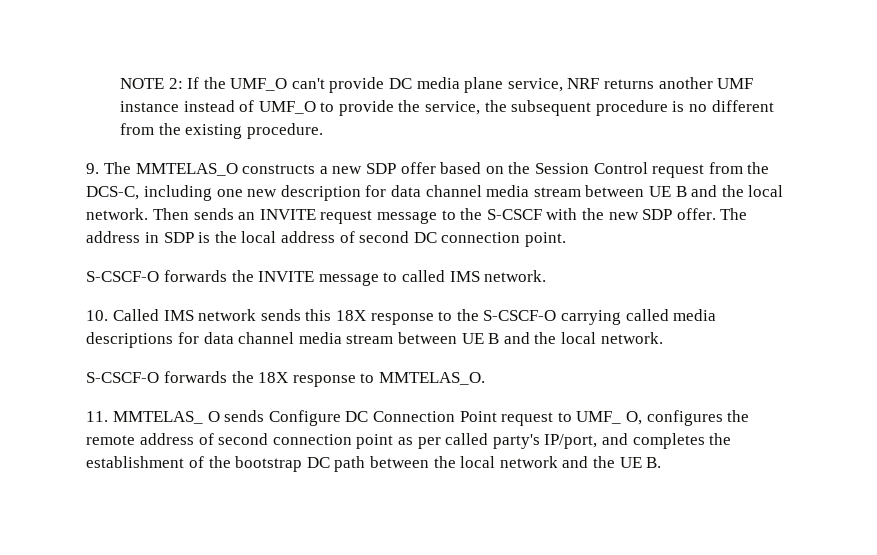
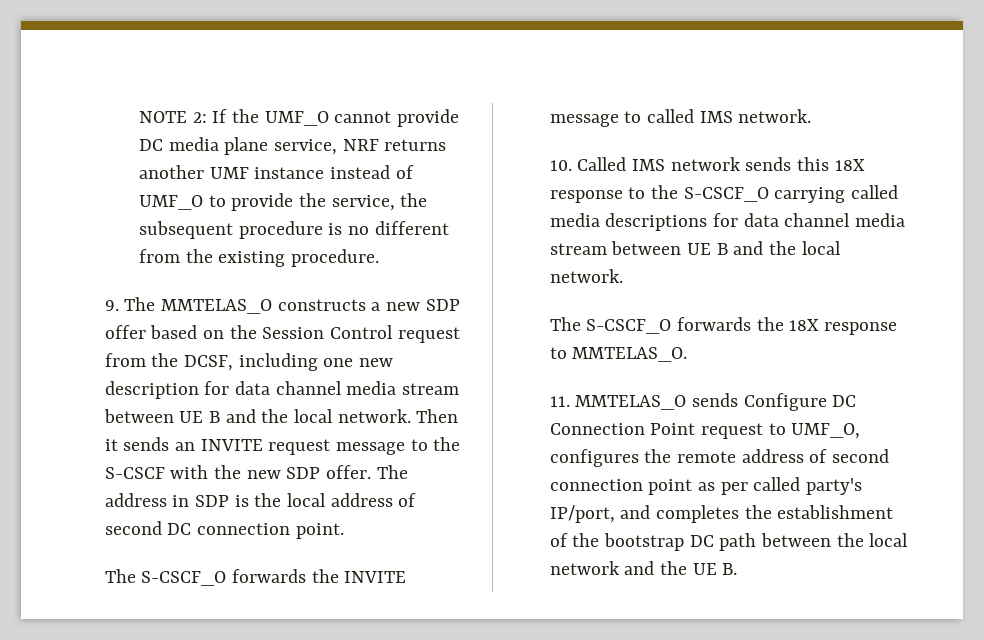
- NOTE 2: If the UMF_O can't provide DC media plane service, NRF returns another UMF instance instead of UMF_O to provide the service, the subsequent procedure is no different from the existing procedure.
+ NOTE 2: If the UMF_O cannot provide DC media plane service, NRF returns another UMF instance instead of UMF_O to provide the service, the subsequent procedure is no different from the existing procedure.
- 9. The MMTELAS_O constructs a new SDP offer based on the Session Control request from the DCS-C, including one new description for data channel media stream between UE B and the local network.
+ 9. The MMTELAS_O constructs a new SDP offer based on the Session Control request from the DCSF, including one new description for data channel media stream between UE B and the local network.
- Then sends an INVITE request message to the S-CSCF with the new SDP offer.
+ Then it sends an INVITE request message to the S-CSCF with the new SDP offer.
- S-CSCF-O forwards the INVITE message to called IMS network.
+ The S-CSCF_O forwards the INVITE message to called IMS network.
- 10. Called IMS network sends this 18X response to the S-CSCF-O carrying called media descriptions for data channel media stream between UE B and the local network.
+ 10. Called IMS network sends this 18X response to the S-CSCF_O carrying called media descriptions for data channel media stream between UE B and the local network.
- S-CSCF-O forwards the 18X response to MMTELAS_O.
+ The S-CSCF_O forwards the 18X response to MMTELAS_O.
- 11. MMTELAS_ O sends Configure DC Connection Point request to UMF_ O, configures the remote address of second connection point as per called party's IP/port, and completes the establishment of the bootstrap DC path between the local network and the UE B.
+ 11. MMTELAS_O sends Configure DC Connection Point request to UMF_O, configures the remote address of second connection point as per called party's IP/port, and completes the establishment of the bootstrap DC path between the local network and the UE B.

